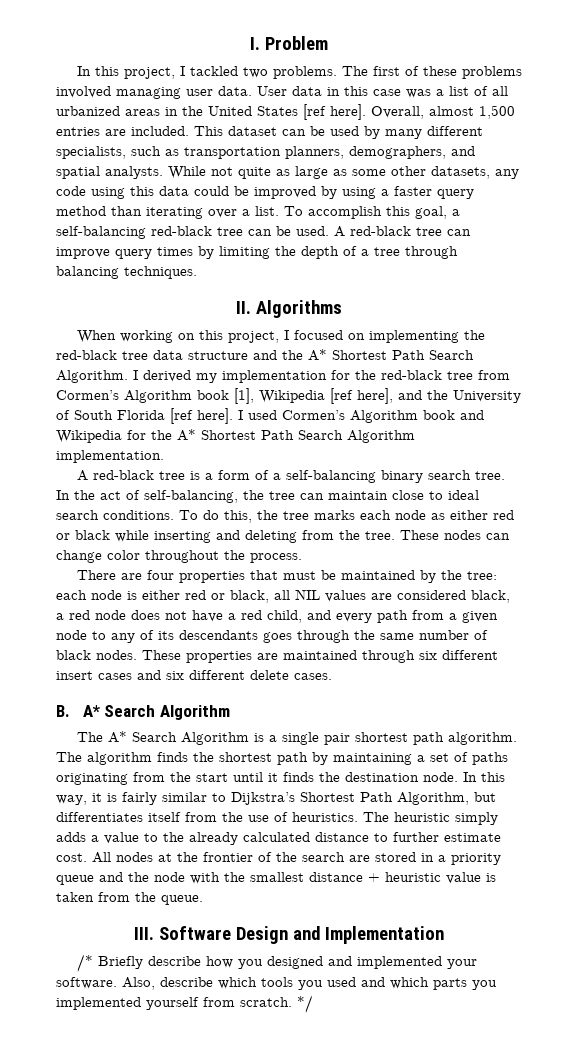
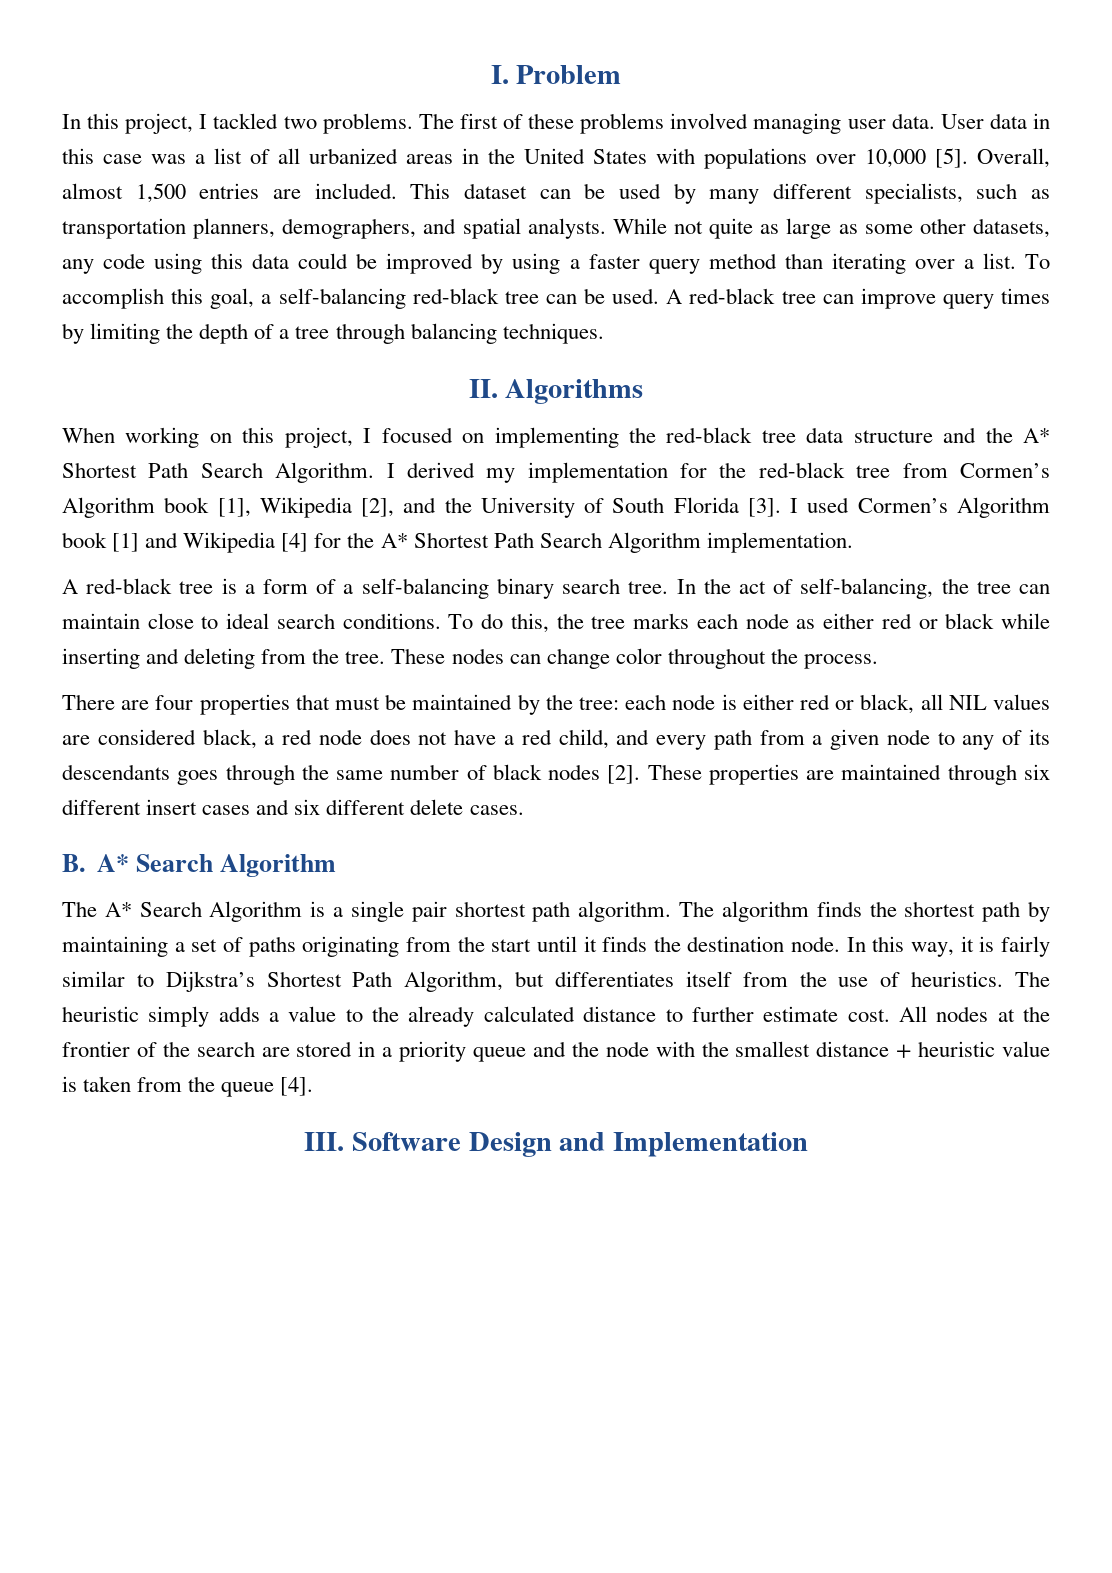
- User data in this case was a list of all urbanized areas in the United States [ref here].
+ User data in this case was a list of all urbanized areas in the United States with populations over 10,000 [5].
- I derived my implementation for the red-black tree from Cormen’s Algorithm book [1], Wikipedia [ref here], and the University of South Florida [ref here].
+ I derived my implementation for the red-black tree from Cormen’s Algorithm book [1], Wikipedia [2], and the University of South Florida [3].
- I used Cormen’s Algorithm book and Wikipedia for the A* Shortest Path Search Algorithm implementation.
+ I used Cormen’s Algorithm book [1] and Wikipedia [4] for the A* Shortest Path Search Algorithm implementation.
- There are four properties that must be maintained by the tree: each node is either red or black, all NIL values are considered black, a red node does not have a red child, and every path from a given node to any of its descendants goes through the same number of black nodes.
+ There are four properties that must be maintained by the tree: each node is either red or black, all NIL values are considered black, a red node does not have a red child, and every path from a given node to any of its descendants goes through the same number of black nodes [2].
- All nodes at the frontier of the search are stored in a priority queue and the node with the smallest distance + heuristic value is taken from the queue.
+ All nodes at the frontier of the search are stored in a priority queue and the node with the smallest distance + heuristic value is taken from the queue [4].
- /* Briefly describe how you designed and implemented your software. Also, describe which tools you used and which parts you implemented yourself from scratch. */

